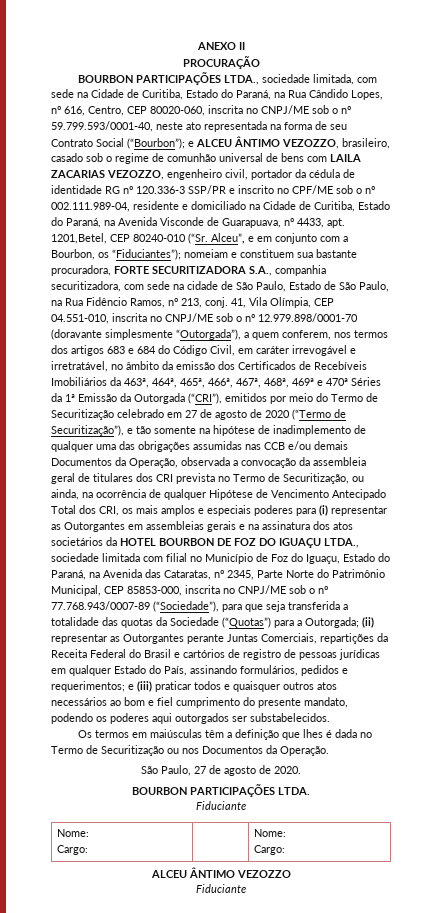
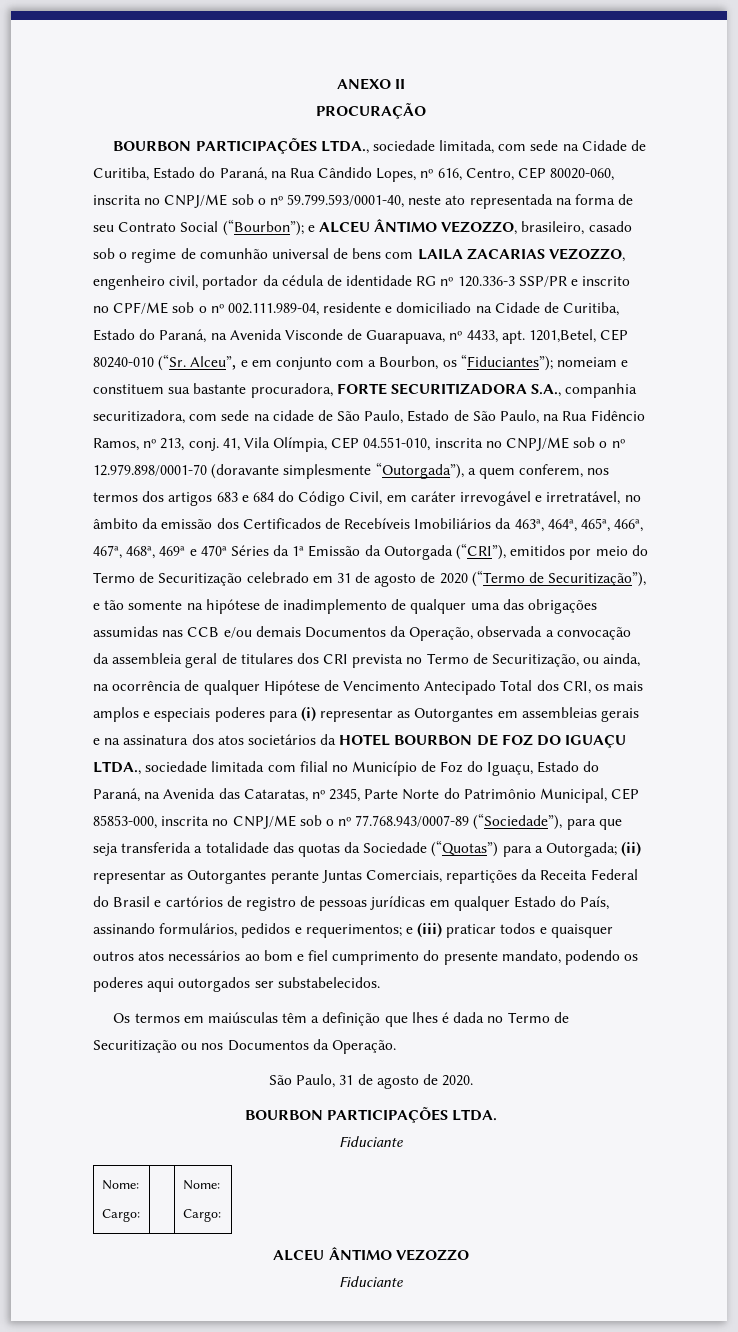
- 41, Vila Olímpia, CEP 04.551-010, inscrita no CNPJ/ME sob o nº 12.979.898/0001-70 (doravante simplesmente “Outorgada”), a quem conferem, nos termos dos artigos 683 e 684 do Código Civil, em caráter irrevogável e irretratável, no âmbito da emissão dos Certificados de Recebíveis Imobiliários da 463ª, 464ª, 465ª, 466ª, 467ª, 468ª, 469ª e 470ª Séries da 1ª Emissão da Outorgada (“CRI”), emitidos por meio do Termo de Securitização celebrado em 27 de agosto de 2020 (“Termo de Securitização”), e tão somente na hipótese de inadimplemento de qualquer uma das obrigações assumidas nas CCB e/ou demais Documentos da Operação, observada a convocação da assembleia geral de titulares dos CRI prevista no Termo de Securitização, ou ainda, na ocorrência de qualquer Hipótese de Vencimento Antecipado Total dos CRI, os mais amplos e especiais poderes para (i) representar as Outorgantes em assembleias gerais e na assinatura dos atos societários da HOTEL BOURBON DE FOZ DO IGUAÇU LTDA., sociedade limitada com filial no Município de Foz do Iguaçu, Estado do Paraná, na Avenida das Cataratas, nº 2345, Parte Norte do Patrimônio Municipal, CEP 85853-000, inscrita no CNPJ/ME sob o nº 77.768.943/0007-89 (“Sociedade”), para que seja transferida a totalidade das quotas da Sociedade (“Quotas”) para a Outorgada;
+ 41, Vila Olímpia, CEP 04.551-010, inscrita no CNPJ/ME sob o nº 12.979.898/0001-70 (doravante simplesmente “Outorgada”), a quem conferem, nos termos dos artigos 683 e 684 do Código Civil, em caráter irrevogável e irretratável, no âmbito da emissão dos Certificados de Recebíveis Imobiliários da 463ª, 464ª, 465ª, 466ª, 467ª, 468ª, 469ª e 470ª Séries da 1ª Emissão da Outorgada (“CRI”), emitidos por meio do Termo de Securitização celebrado em 31 de agosto de 2020 (“Termo de Securitização”), e tão somente na hipótese de inadimplemento de qualquer uma das obrigações assumidas nas CCB e/ou demais Documentos da Operação, observada a convocação da assembleia geral de titulares dos CRI prevista no Termo de Securitização, ou ainda, na ocorrência de qualquer Hipótese de Vencimento Antecipado Total dos CRI, os mais amplos e especiais poderes para (i) representar as Outorgantes em assembleias gerais e na assinatura dos atos societários da HOTEL BOURBON DE FOZ DO IGUAÇU LTDA., sociedade limitada com filial no Município de Foz do Iguaçu, Estado do Paraná, na Avenida das Cataratas, nº 2345, Parte Norte do Patrimônio Municipal, CEP 85853-000, inscrita no CNPJ/ME sob o nº 77.768.943/0007-89 (“Sociedade”), para que seja transferida a totalidade das quotas da Sociedade (“Quotas”) para a Outorgada;
- São Paulo, 27 de agosto de 2020.
+ São Paulo, 31 de agosto de 2020.

